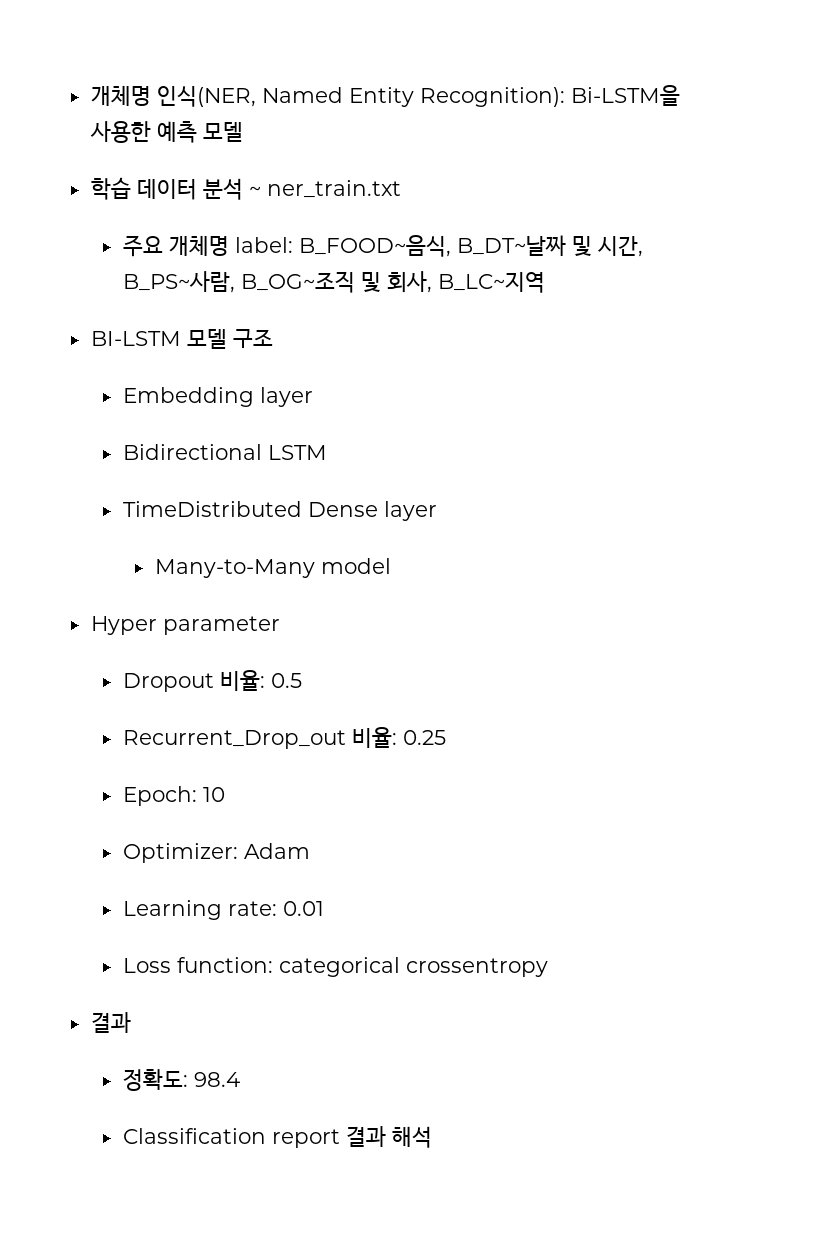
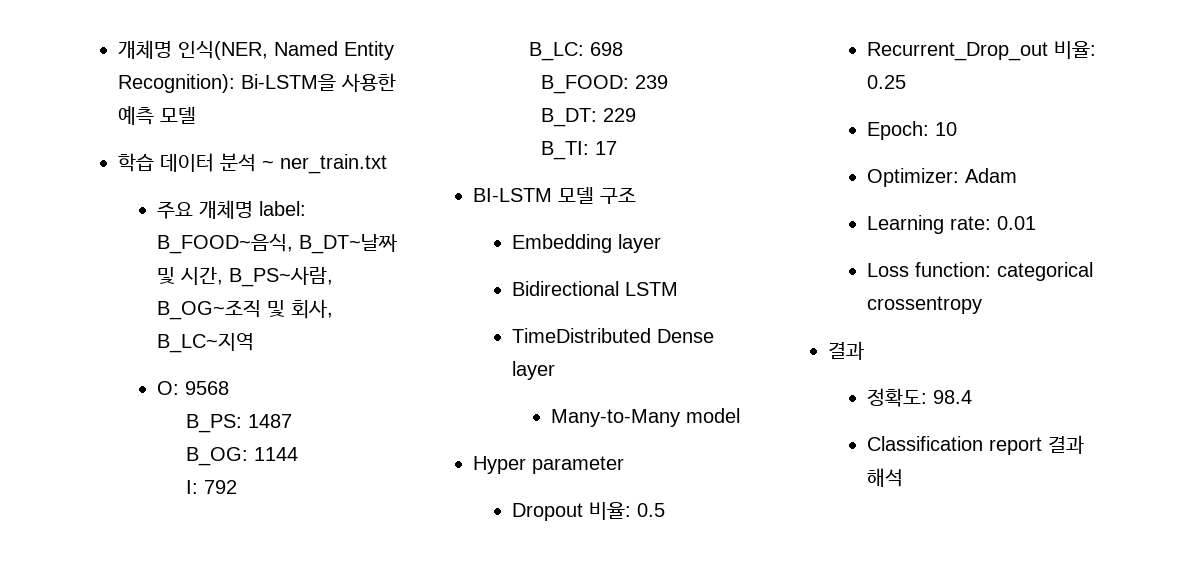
+ O: 9568
+ B_PS: 1487
+ B_OG: 1144
+ I: 792
+ B_LC: 698
+ B_FOOD: 239
+ B_DT: 229
+ B_TI: 17

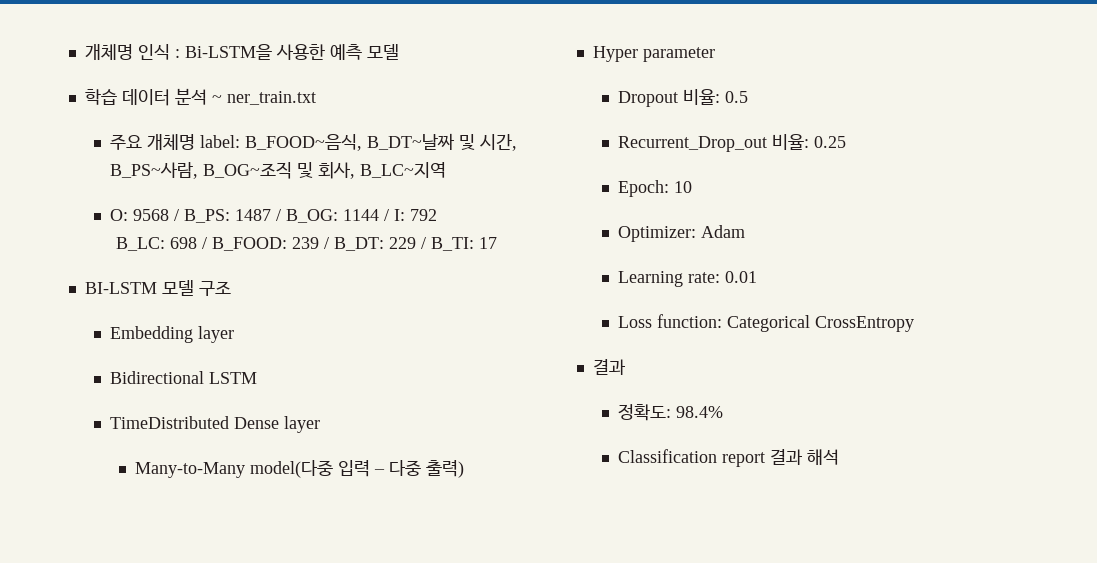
- 개체명 인식(NER, Named Entity Recognition): Bi-LSTM을 사용한 예측 모델
+ 개체명 인식 : Bi-LSTM을 사용한 예측 모델
- O: 9568
- B_PS: 1487
- B_OG: 1144
- I: 792
+ O: 9568 / B_PS: 1487 / B_OG: 1144 / I: 792
- B_LC: 698
- B_FOOD: 239
- B_DT: 229
- B_TI: 17
+ B_LC: 698 / B_FOOD: 239 / B_DT: 229 / B_TI: 17
- Many-to-Many model
+ Many-to-Many model(다중 입력 – 다중 출력)
- Loss function: categorical crossentropy
+ Loss function: Categorical CrossEntropy
- 정확도: 98.4
+ 정확도: 98.4%

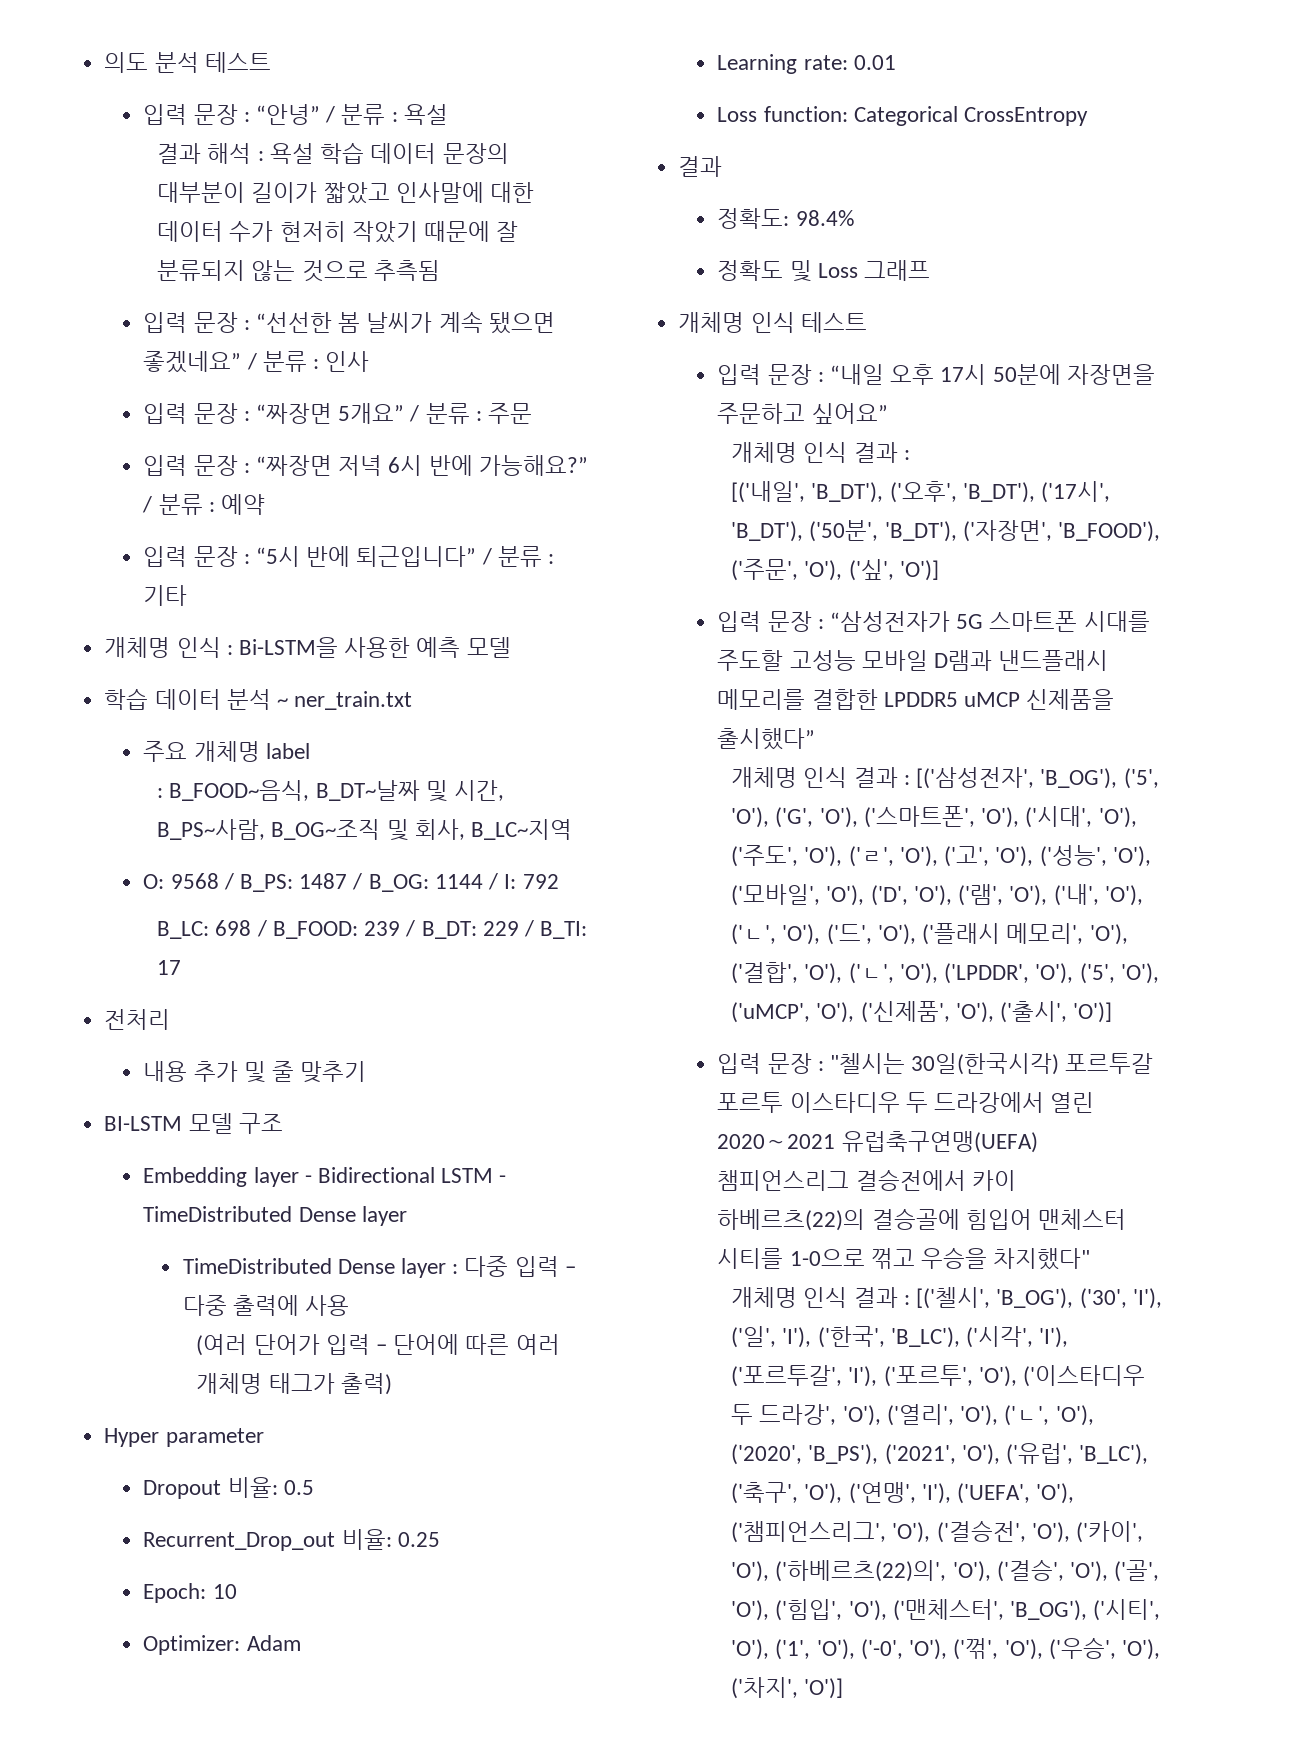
+ 의도 분석 테스트
+ 입력 문장 : “안녕” / 분류 : 욕설
+ 결과 해석 : 욕설 학습 데이터 문장의 대부분이 길이가 짧았고 인사말에 대한 데이터 수가 현저히 작았기 때문에 잘 분류되지 않는 것으로 추측됨
+ 입력 문장 : “선선한 봄 날씨가 계속 됐으면 좋겠네요” / 분류 : 인사
+ 입력 문장 : “짜장면 5개요” / 분류 : 주문
+ 입력 문장 : “짜장면 저녁 6시 반에 가능해요?” / 분류 : 예약
+ 입력 문장 : “5시 반에 퇴근입니다” / 분류 : 기타
- 주요 개체명 label: B_FOOD~음식, B_DT~날짜 및 시간, B_PS~사람, B_OG~조직 및 회사, B_LC~지역
+ 주요 개체명 label
+ : B_FOOD~음식, B_DT~날짜 및 시간, B_PS~사람, B_OG~조직 및 회사, B_LC~지역
+ 전처리
+ 내용 추가 및 줄 맞추기
- Embedding layer
- Bidirectional LSTM
- TimeDistributed Dense layer
- Many-to-Many model(다중 입력 – 다중 출력)
+ Embedding layer - Bidirectional LSTM - TimeDistributed Dense layer
+ TimeDistributed Dense layer : 다중 입력 – 다중 출력에 사용
+ (여러 단어가 입력 – 단어에 따른 여러 개체명 태그가 출력)
- Classification report 결과 해석
+ 정확도 및 Loss 그래프
+ 개체명 인식 테스트
+ 입력 문장 : “내일 오후 17시 50분에 자장면을 주문하고 싶어요”
+ 개체명 인식 결과 :
+ [('내일', 'B_DT'), ('오후', 'B_DT'), ('17시', 'B_DT'), ('50분', 'B_DT'), ('자장면', 'B_FOOD'), ('주문', 'O'), ('싶', 'O')]
+ 입력 문장 : “삼성전자가 5G 스마트폰 시대를 주도할 고성능 모바일 D램과 낸드플래시 메모리를 결합한 LPDDR5 uMCP 신제품을 출시했다”
+ 개체명 인식 결과 : [('삼성전자', 'B_OG'), ('5', 'O'), ('G', 'O'), ('스마트폰', 'O'), ('시대', 'O'), ('주도', 'O'), ('ㄹ', 'O'), ('고', 'O'), ('성능', 'O'), ('모바일', 'O'), ('D', 'O'), ('램', 'O'), ('내', 'O'), ('ㄴ', 'O'), ('드', 'O'), ('플래시 메모리', 'O'), ('결합', 'O'), ('ㄴ', 'O'), ('LPDDR', 'O'), ('5', 'O'), ('uMCP', 'O'), ('신제품', 'O'), ('출시', 'O')]
+ 입력 문장 : "첼시는 30일(한국시각) 포르투갈 포르투 이스타디우 두 드라강에서 열린 2020∼2021 유럽축구연맹(UEFA) 챔피언스리그 결승전에서 카이 하베르츠(22)의 결승골에 힘입어 맨체스터 시티를 1-0으로 꺾고 우승을 차지했다"
+ 개체명 인식 결과 : [('첼시', 'B_OG'), ('30', 'I'), ('일', 'I'), ('한국', 'B_LC'), ('시각', 'I'), ('포르투갈', 'I'), ('포르투', 'O'), ('이스타디우 두 드라강', 'O'), ('열리', 'O'), ('ㄴ', 'O'), ('2020', 'B_PS'), ('2021', 'O'), ('유럽', 'B_LC'), ('축구', 'O'), ('연맹', 'I'), ('UEFA', 'O'), ('챔피언스리그', 'O'), ('결승전', 'O'), ('카이', 'O'), ('하베르츠(22)의', 'O'), ('결승', 'O'), ('골', 'O'), ('힘입', 'O'), ('맨체스터', 'B_OG'), ('시티', 'O'), ('1', 'O'), ('-0', 'O'), ('꺾', 'O'), ('우승', 'O'), ('차지', 'O')]

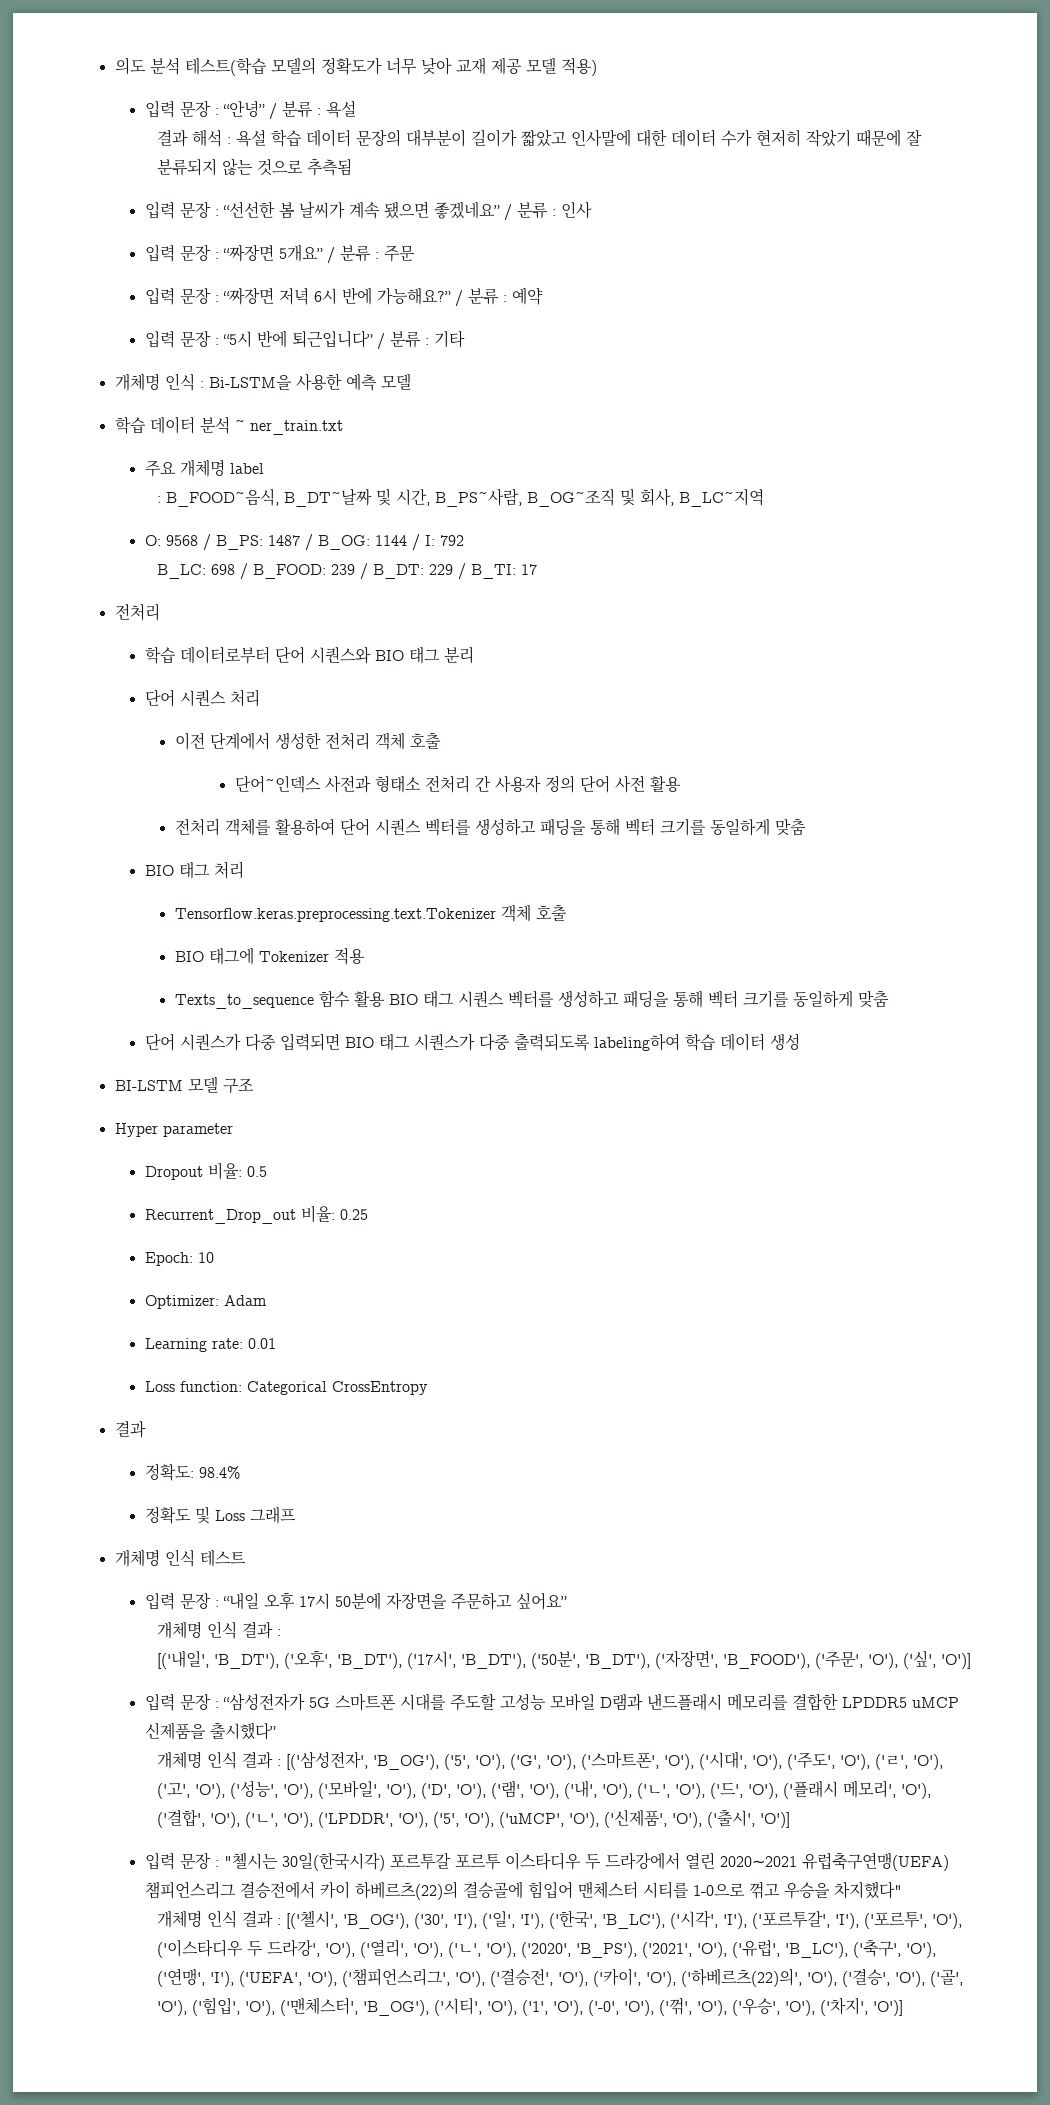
- 의도 분석 테스트
+ 의도 분석 테스트(학습 모델의 정확도가 너무 낮아 교재 제공 모델 적용)
- 내용 추가 및 줄 맞추기
+ 학습 데이터로부터 단어 시퀀스와 BIO 태그 분리
+ 단어 시퀀스 처리
+ 이전 단계에서 생성한 전처리 객체 호출
+ 단어~인덱스 사전과 형태소 전처리 간 사용자 정의 단어 사전 활용
+ 전처리 객체를 활용하여 단어 시퀀스 벡터를 생성하고 패딩을 통해 벡터 크기를 동일하게 맞춤
+ BIO 태그 처리
+ Tensorflow.keras.preprocessing.text.Tokenizer 객체 호출
+ BIO 태그에 Tokenizer 적용
+ Texts_to_sequence 함수 활용 BIO 태그 시퀀스 벡터를 생성하고 패딩을 통해 벡터 크기를 동일하게 맞춤
+ 단어 시퀀스가 다중 입력되면 BIO 태그 시퀀스가 다중 출력되도록 labeling하여 학습 데이터 생성
  BI-LSTM 모델 구조
- Embedding layer - Bidirectional LSTM - TimeDistributed Dense layer
- TimeDistributed Dense layer : 다중 입력 – 다중 출력에 사용
- (여러 단어가 입력 – 단어에 따른 여러 개체명 태그가 출력)

